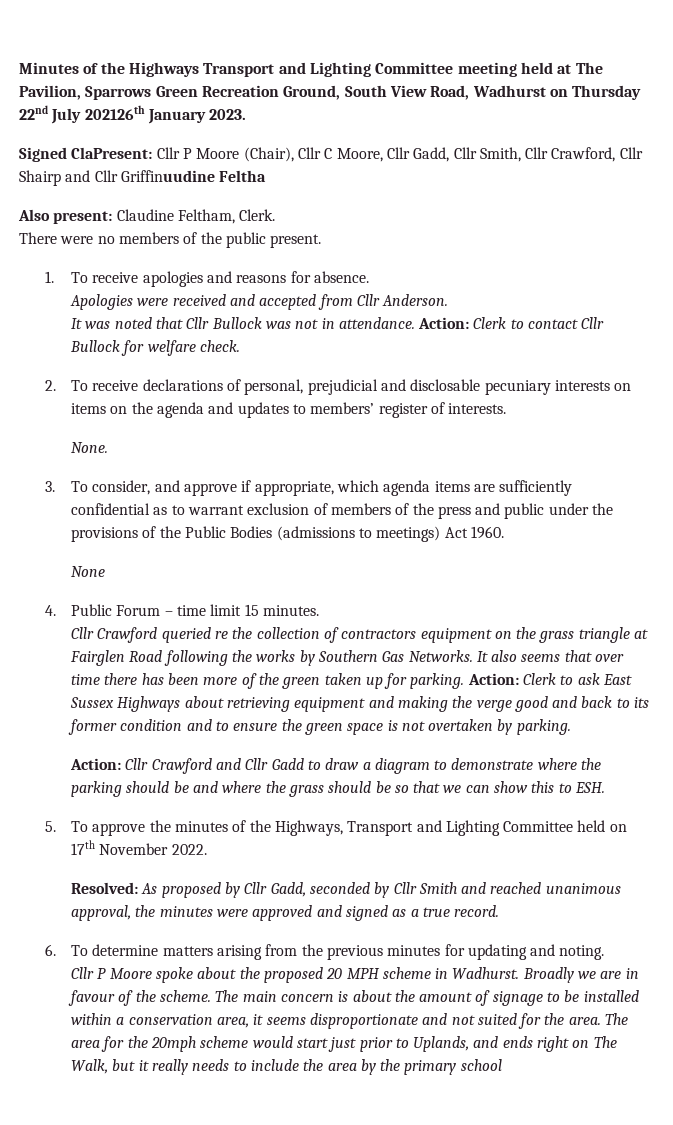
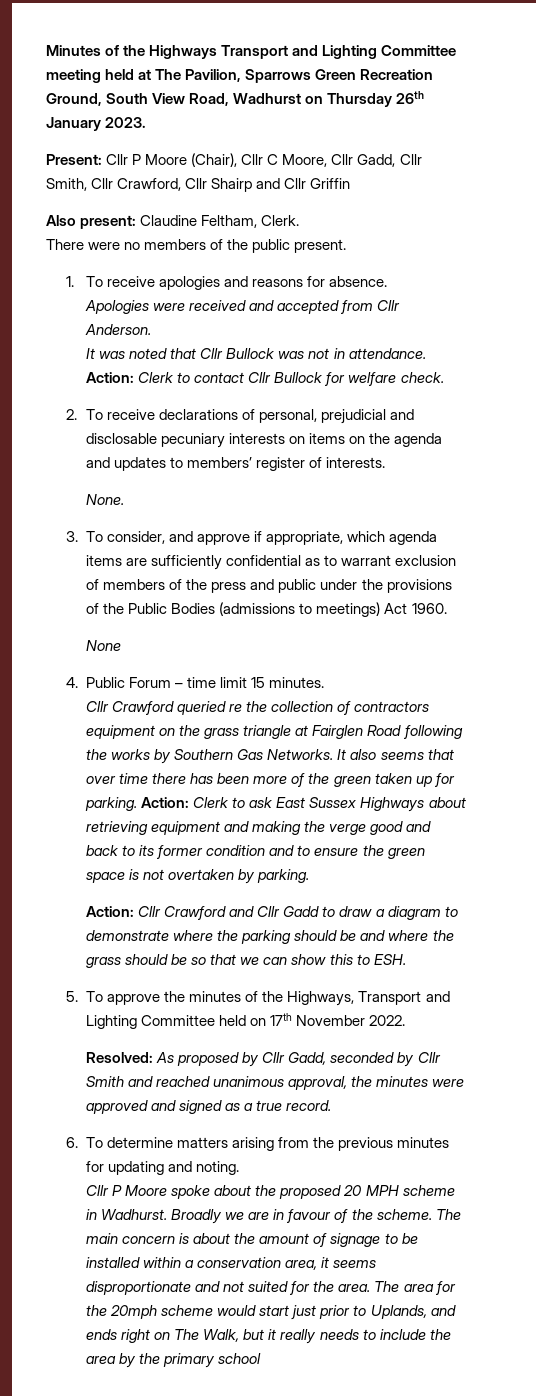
- Minutes of the Highways Transport and Lighting Committee meeting held at The Pavilion, Sparrows Green Recreation Ground, South View Road, Wadhurst on Thursday 22nd July 202126th January 2023.
+ Minutes of the Highways Transport and Lighting Committee meeting held at The Pavilion, Sparrows Green Recreation Ground, South View Road, Wadhurst on Thursday 26th January 2023.
- Signed ClaPresent: Cllr P Moore (Chair), Cllr C Moore, Cllr Gadd, Cllr Smith, Cllr Crawford, Cllr Shairp and Cllr Griffinuudine Feltha
+ Present: Cllr P Moore (Chair), Cllr C Moore, Cllr Gadd, Cllr Smith, Cllr Crawford, Cllr Shairp and Cllr Griffin

